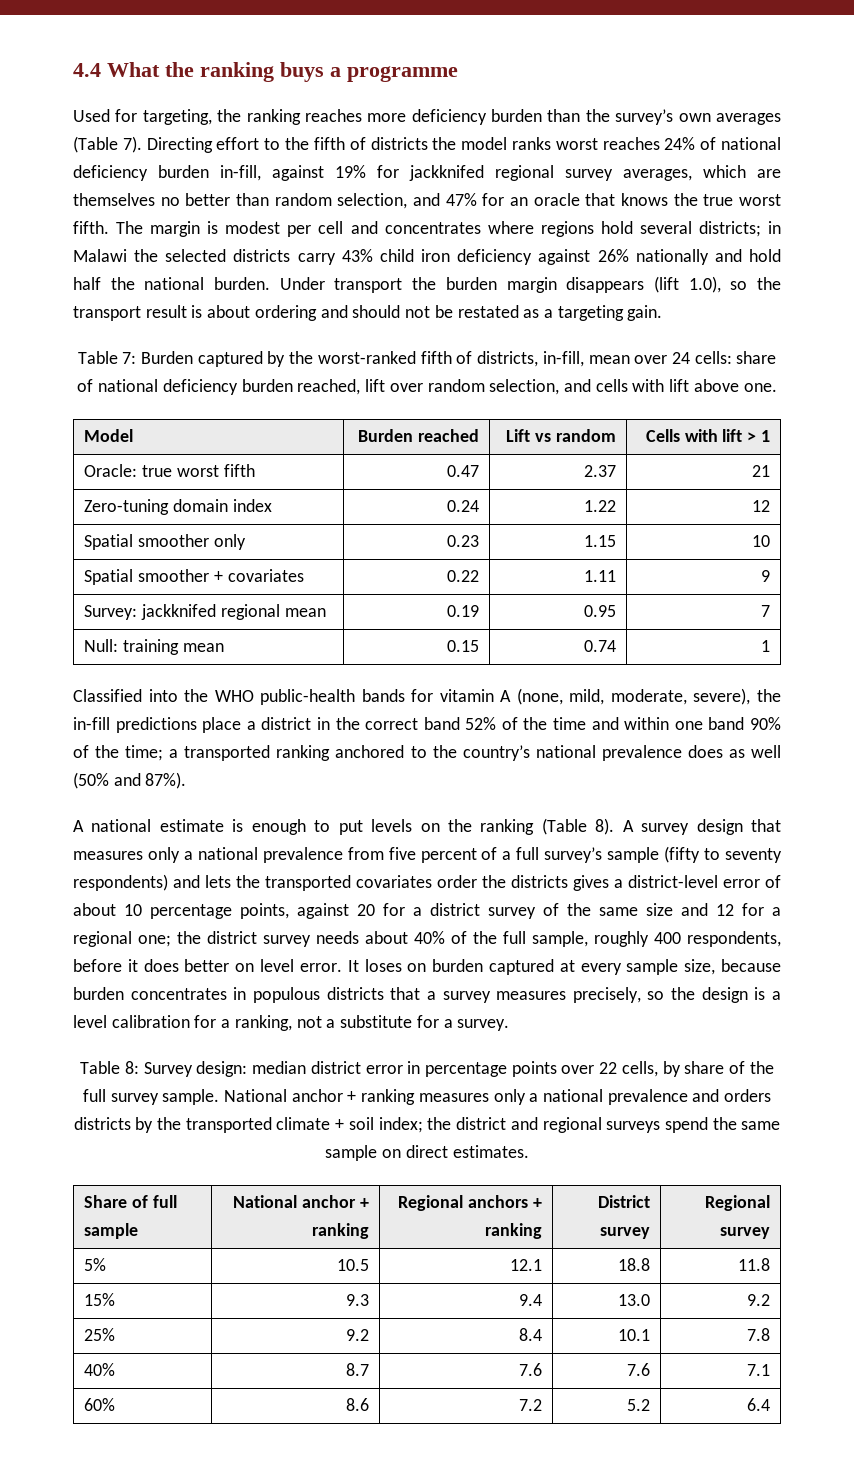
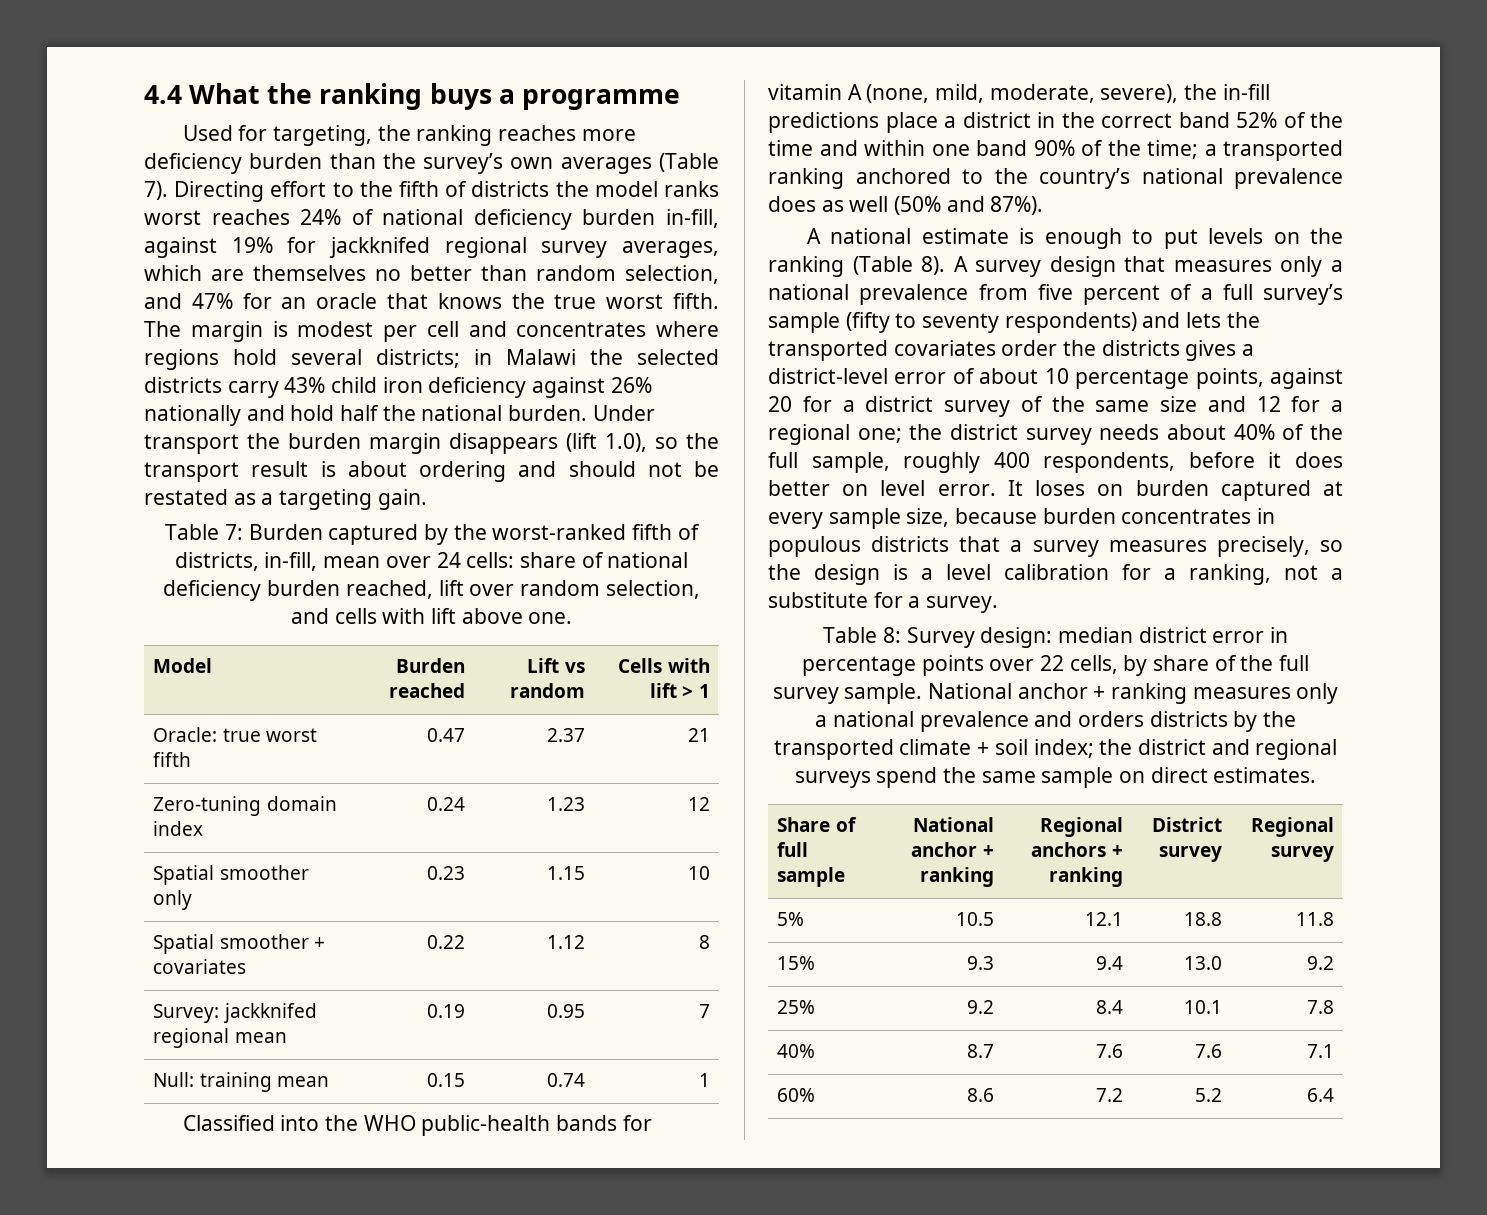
- Zero-tuning domain index | 0.24 | 1.22 | 12
+ Zero-tuning domain index | 0.24 | 1.23 | 12
- Spatial smoother + covariates | 0.22 | 1.11 | 9
+ Spatial smoother + covariates | 0.22 | 1.12 | 8

